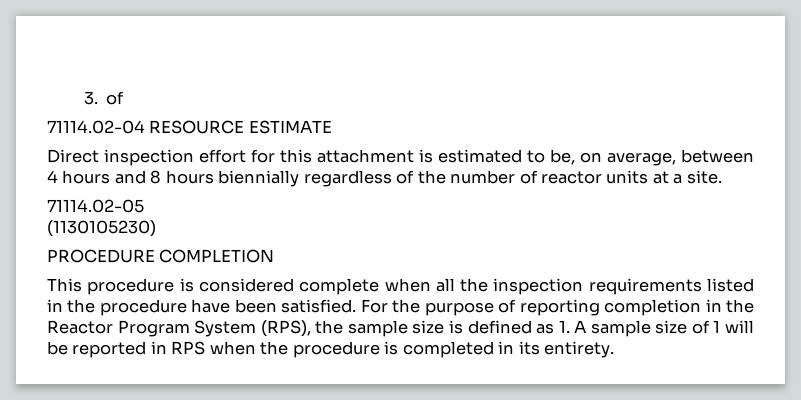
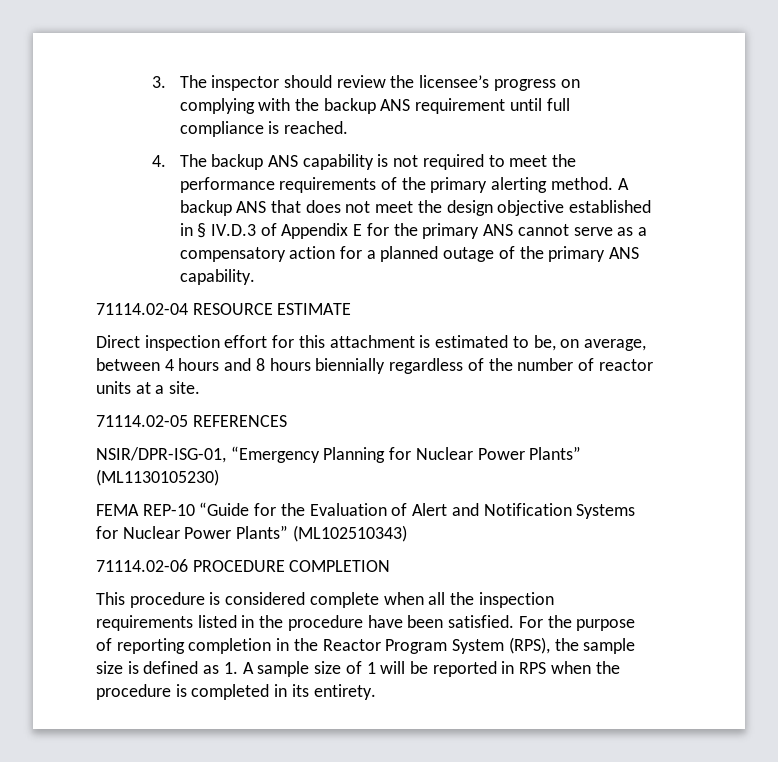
- 3. of
+ 3. The inspector should review the licensee’s progress on complying with the backup ANS requirement until full compliance is reached.
+ 4. The backup ANS capability is not required to meet the performance requirements of the primary alerting method. A backup ANS that does not meet the design objective established in § IV.D.3 of Appendix E for the primary ANS cannot serve as a compensatory action for a planned outage of the primary ANS capability.
- 71114.02-05
- (1130105230)
- PROCEDURE COMPLETION
+ 71114.02-05 REFERENCES
+ NSIR/DPR-ISG-01, “Emergency Planning for Nuclear Power Plants” (ML1130105230)
+ FEMA REP-10 “Guide for the Evaluation of Alert and Notification Systems for Nuclear Power Plants” (ML102510343)
+ 71114.02-06 PROCEDURE COMPLETION

